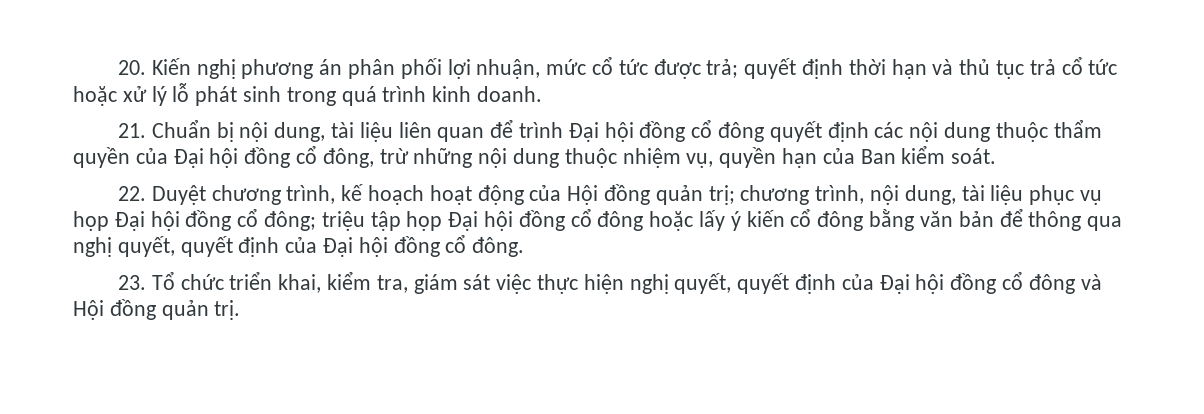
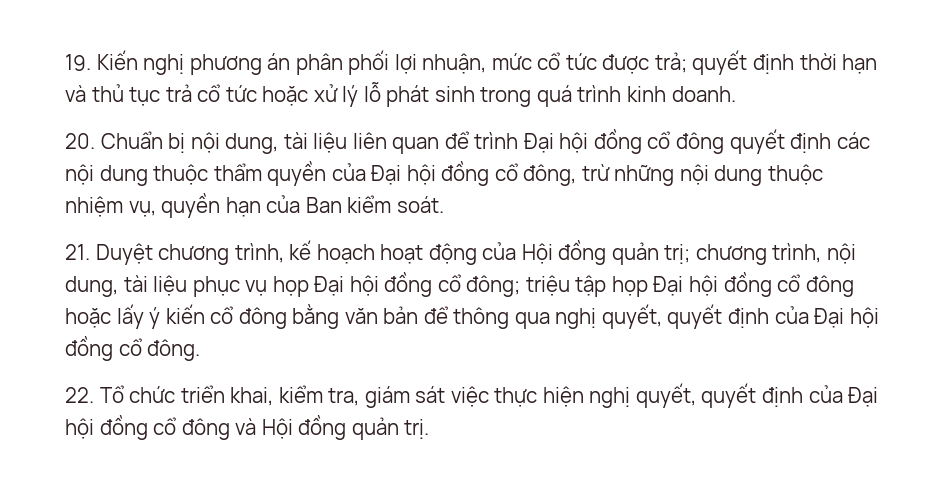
- 20. Kiến nghị phương án phân phối lợi nhuận, mức cổ tức được trả; quyết định thời hạn và thủ tục trả cổ tức hoặc xử lý lỗ phát sinh trong quá trình kinh doanh.
+ 19. Kiến nghị phương án phân phối lợi nhuận, mức cổ tức được trả; quyết định thời hạn và thủ tục trả cổ tức hoặc xử lý lỗ phát sinh trong quá trình kinh doanh.
- 21. Chuẩn bị nội dung, tài liệu liên quan để trình Đại hội đồng cổ đông quyết định các nội dung thuộc thẩm quyền của Đại hội đồng cổ đông, trừ những nội dung thuộc nhiệm vụ, quyền hạn của Ban kiểm soát.
+ 20. Chuẩn bị nội dung, tài liệu liên quan để trình Đại hội đồng cổ đông quyết định các nội dung thuộc thẩm quyền của Đại hội đồng cổ đông, trừ những nội dung thuộc nhiệm vụ, quyền hạn của Ban kiểm soát.
- 22. Duyệt chương trình, kế hoạch hoạt động của Hội đồng quản trị; chương trình, nội dung, tài liệu phục vụ họp Đại hội đồng cổ đông; triệu tập họp Đại hội đồng cổ đông hoặc lấy ý kiến cổ đông bằng văn bản để thông qua nghị quyết, quyết định của Đại hội đồng cổ đông.
+ 21. Duyệt chương trình, kế hoạch hoạt động của Hội đồng quản trị; chương trình, nội dung, tài liệu phục vụ họp Đại hội đồng cổ đông; triệu tập họp Đại hội đồng cổ đông hoặc lấy ý kiến cổ đông bằng văn bản để thông qua nghị quyết, quyết định của Đại hội đồng cổ đông.
- 23. Tổ chức triển khai, kiểm tra, giám sát việc thực hiện nghị quyết, quyết định của Đại hội đồng cổ đông và Hội đồng quản trị.
+ 22. Tổ chức triển khai, kiểm tra, giám sát việc thực hiện nghị quyết, quyết định của Đại hội đồng cổ đông và Hội đồng quản trị.

